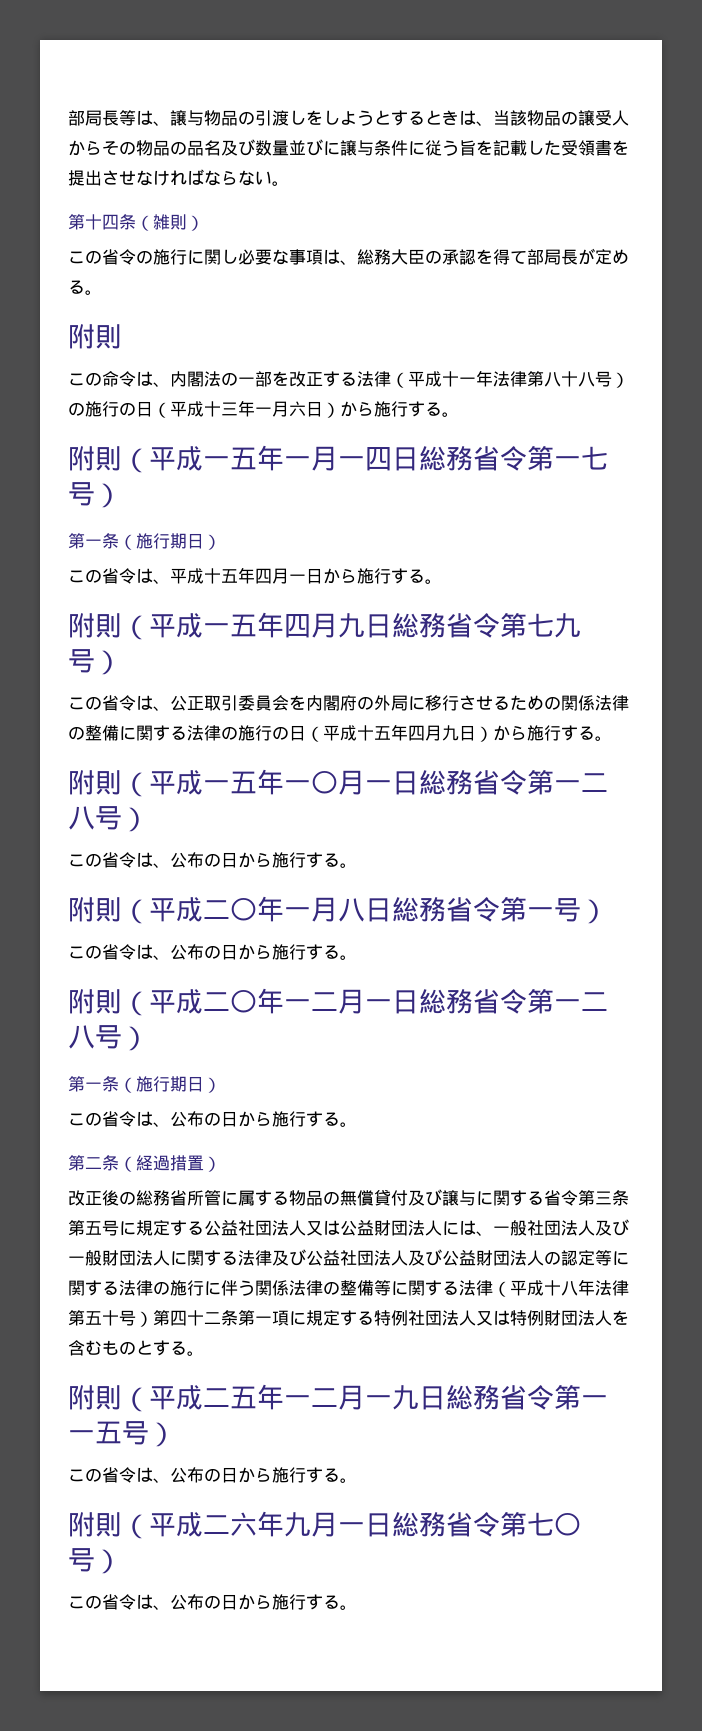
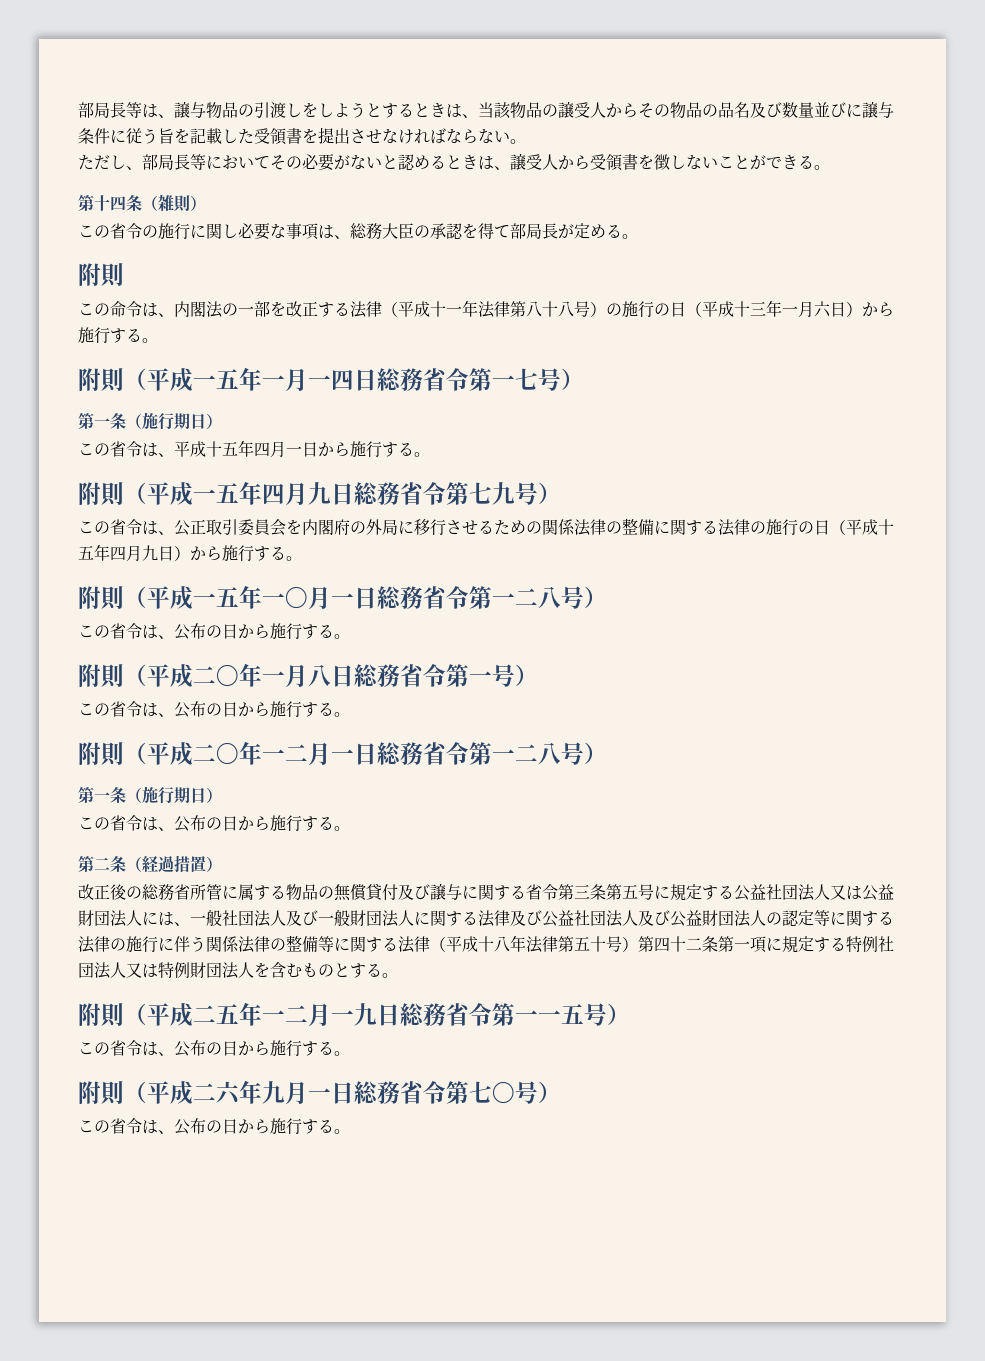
+ ただし、部局長等においてその必要がないと認めるときは、譲受人から受領書を徴しないことができる。

